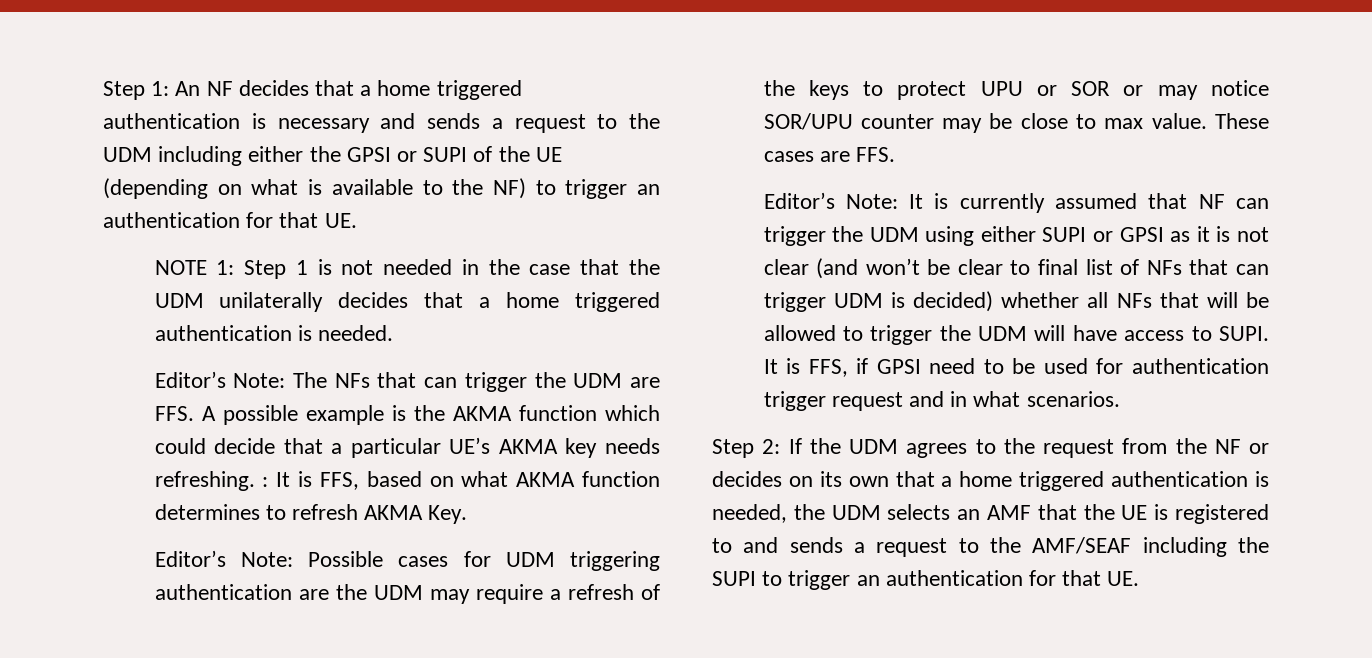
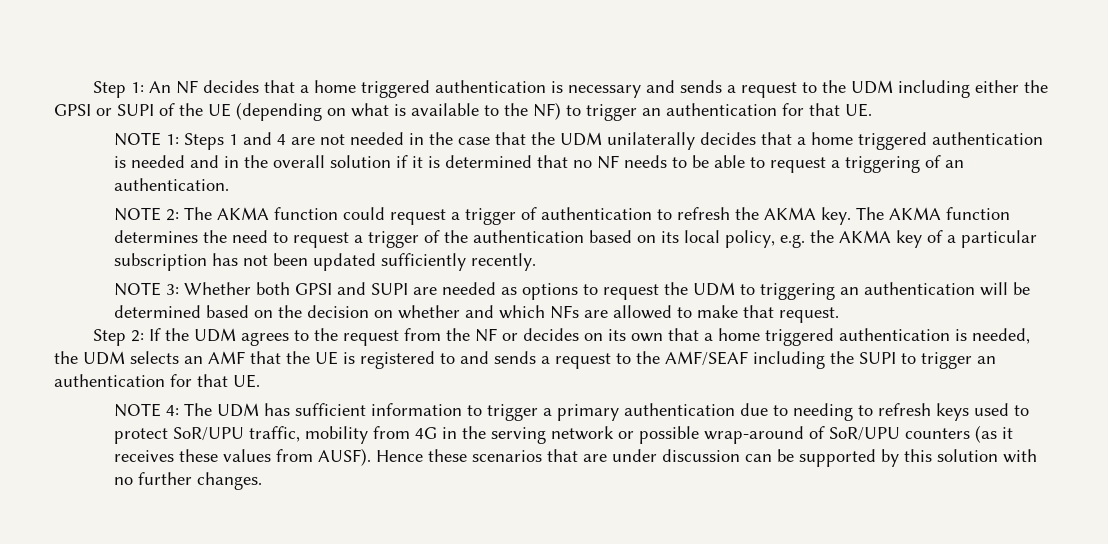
- NOTE 1: Step 1 is not needed in the case that the UDM unilaterally decides that a home triggered authentication is needed.
- Editor’s Note: The NFs that can trigger the UDM are FFS. A possible example is the AKMA function which could decide that a particular UE’s AKMA key needs refreshing. : It is FFS, based on what AKMA function determines to refresh AKMA Key.
- Editor’s Note: Possible cases for UDM triggering authentication are the UDM may require a refresh of the keys to protect UPU or SOR or may notice SOR/UPU counter may be close to max value. These cases are FFS.
- Editor’s Note: It is currently assumed that NF can trigger the UDM using either SUPI or GPSI as it is not clear (and won’t be clear to final list of NFs that can trigger UDM is decided) whether all NFs that will be allowed to trigger the UDM will have access to SUPI. It is FFS, if GPSI need to be used for authentication trigger request and in what scenarios.
+ NOTE 1: Steps 1 and 4 are not needed in the case that the UDM unilaterally decides that a home triggered authentication is needed and in the overall solution if it is determined that no NF needs to be able to request a triggering of an authentication.
+ NOTE 2: The AKMA function could request a trigger of authentication to refresh the AKMA key. The AKMA function determines the need to request a trigger of the authentication based on its local policy, e.g. the AKMA key of a particular subscription has not been updated sufficiently recently.
+ NOTE 3: Whether both GPSI and SUPI are needed as options to request the UDM to triggering an authentication will be determined based on the decision on whether and which NFs are allowed to make that request.
+ NOTE 4: The UDM has sufficient information to trigger a primary authentication due to needing to refresh keys used to protect SoR/UPU traffic, mobility from 4G in the serving network or possible wrap-around of SoR/UPU counters (as it receives these values from AUSF). Hence these scenarios that are under discussion can be supported by this solution with no further changes.

